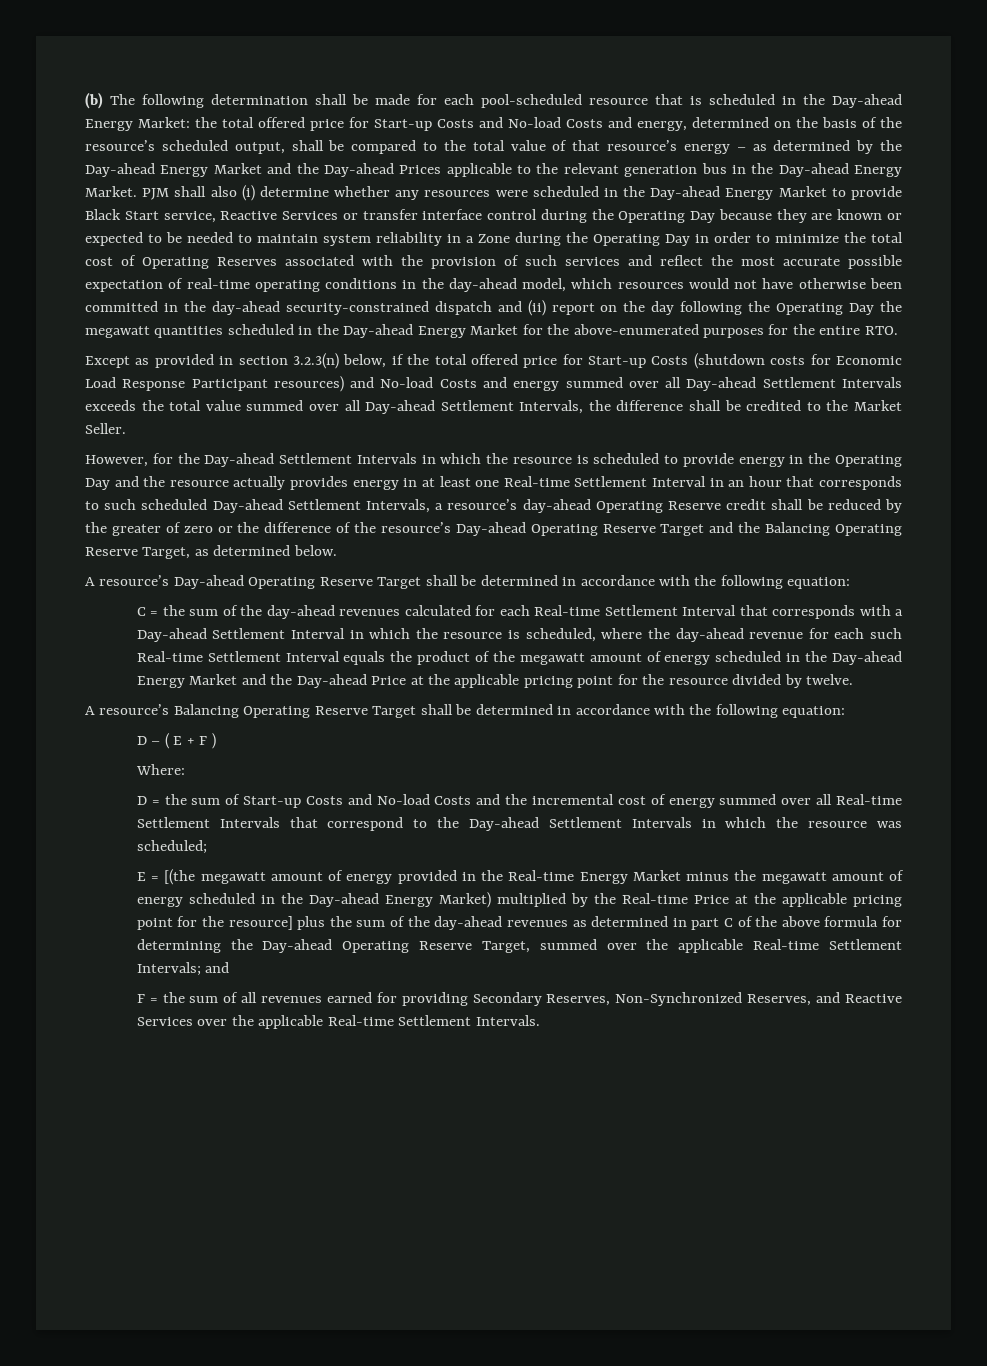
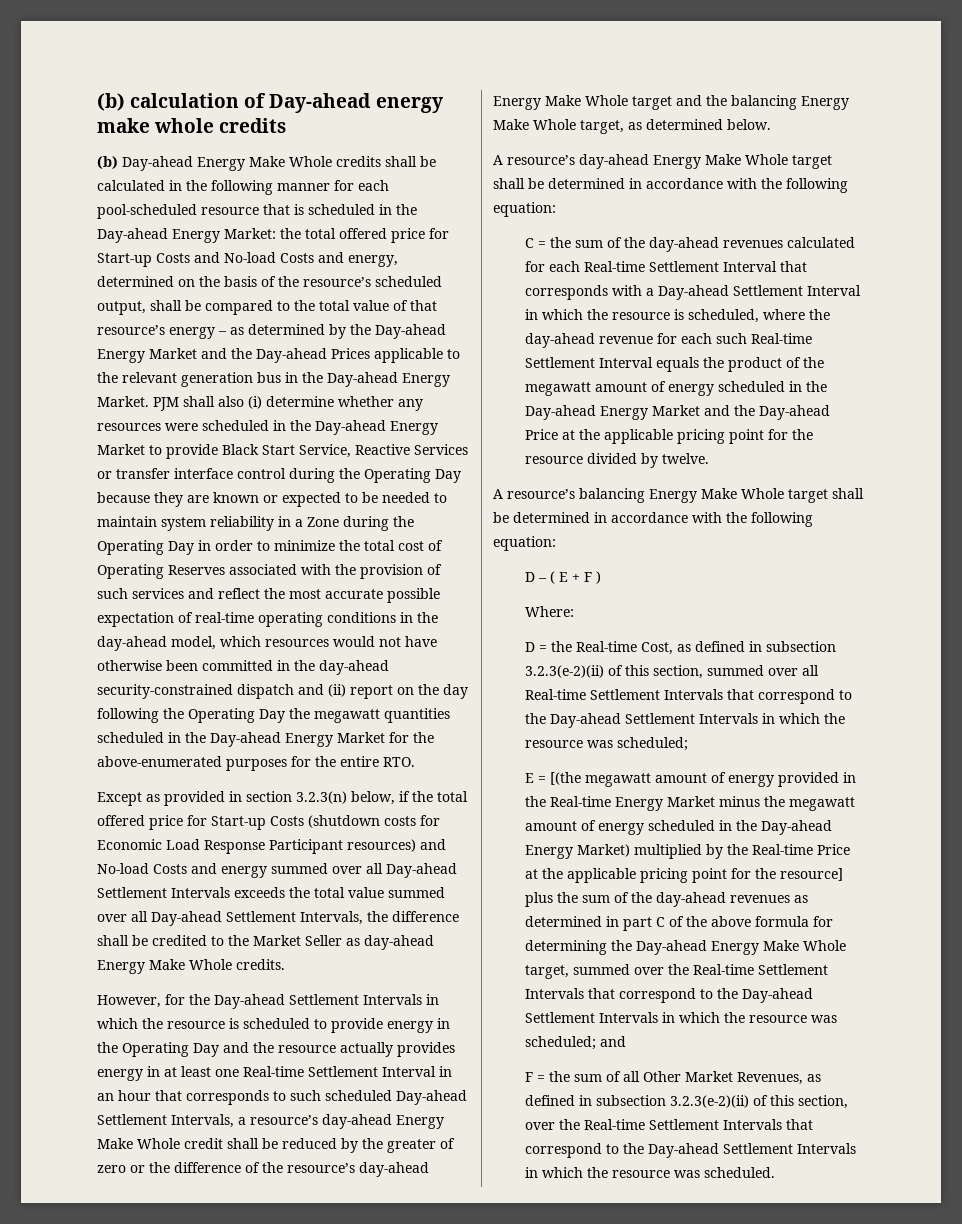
- (b) The following determination shall be made for each pool-scheduled resource that is scheduled in the Day-ahead Energy Market:
+ (b) calculation of Day-ahead energy make whole credits
+ (b) Day-ahead Energy Make Whole credits shall be calculated in the following manner for each pool-scheduled resource that is scheduled in the Day-ahead Energy Market:
- PJM shall also (i) determine whether any resources were scheduled in the Day-ahead Energy Market to provide Black Start service, Reactive Services or transfer interface control during the Operating Day because they are known or expected to be needed to maintain system reliability in a Zone during the Operating Day in order to minimize the total cost of Operating Reserves associated with the provision of such services and reflect the most accurate possible expectation of real-time operating conditions in the day-ahead model, which resources would not have otherwise been committed in the day-ahead security-constrained dispatch and (ii) report on the day following the Operating Day the megawatt quantities scheduled in the Day-ahead Energy Market for the above-enumerated purposes for the entire RTO.
+ PJM shall also (i) determine whether any resources were scheduled in the Day-ahead Energy Market to provide Black Start Service, Reactive Services or transfer interface control during the Operating Day because they are known or expected to be needed to maintain system reliability in a Zone during the Operating Day in order to minimize the total cost of Operating Reserves associated with the provision of such services and reflect the most accurate possible expectation of real-time operating conditions in the day-ahead model, which resources would not have otherwise been committed in the day-ahead security-constrained dispatch and (ii) report on the day following the Operating Day the megawatt quantities scheduled in the Day-ahead Energy Market for the above-enumerated purposes for the entire RTO.
- Except as provided in section 3.2.3(n) below, if the total offered price for Start-up Costs (shutdown costs for Economic Load Response Participant resources) and No-load Costs and energy summed over all Day-ahead Settlement Intervals exceeds the total value summed over all Day-ahead Settlement Intervals, the difference shall be credited to the Market Seller.
+ Except as provided in section 3.2.3(n) below, if the total offered price for Start-up Costs (shutdown costs for Economic Load Response Participant resources) and No-load Costs and energy summed over all Day-ahead Settlement Intervals exceeds the total value summed over all Day-ahead Settlement Intervals, the difference shall be credited to the Market Seller as day-ahead Energy Make Whole credits.
- However, for the Day-ahead Settlement Intervals in which the resource is scheduled to provide energy in the Operating Day and the resource actually provides energy in at least one Real-time Settlement Interval in an hour that corresponds to such scheduled Day-ahead Settlement Intervals, a resource’s day-ahead Operating Reserve credit shall be reduced by the greater of zero or the difference of the resource’s Day-ahead Operating Reserve Target and the Balancing Operating Reserve Target, as determined below.
+ However, for the Day-ahead Settlement Intervals in which the resource is scheduled to provide energy in the Operating Day and the resource actually provides energy in at least one Real-time Settlement Interval in an hour that corresponds to such scheduled Day-ahead Settlement Intervals, a resource’s day-ahead Energy Make Whole credit shall be reduced by the greater of zero or the difference of the resource’s day-ahead Energy Make Whole target and the balancing Energy Make Whole target, as determined below.
- A resource’s Day-ahead Operating Reserve Target shall be determined in accordance with the following equation:
+ A resource’s day-ahead Energy Make Whole target shall be determined in accordance with the following equation:
- A resource’s Balancing Operating Reserve Target shall be determined in accordance with the following equation:
+ A resource’s balancing Energy Make Whole target shall be determined in accordance with the following equation:
- D = the sum of Start-up Costs and No-load Costs and the incremental cost of energy summed over all Real-time Settlement Intervals that correspond to the Day-ahead Settlement Intervals in which the resource was scheduled;
+ D = the Real-time Cost, as defined in subsection 3.2.3(e-2)(ii) of this section, summed over all Real-time Settlement Intervals that correspond to the Day-ahead Settlement Intervals in which the resource was scheduled;
- E = [(the megawatt amount of energy provided in the Real-time Energy Market minus the megawatt amount of energy scheduled in the Day-ahead Energy Market) multiplied by the Real-time Price at the applicable pricing point for the resource] plus the sum of the day-ahead revenues as determined in part C of the above formula for determining the Day-ahead Operating Reserve Target, summed over the applicable Real-time Settlement Intervals;
+ E = [(the megawatt amount of energy provided in the Real-time Energy Market minus the megawatt amount of energy scheduled in the Day-ahead Energy Market) multiplied by the Real-time Price at the applicable pricing point for the resource] plus the sum of the day-ahead revenues as determined in part C of the above formula for determining the Day-ahead Energy Make Whole target, summed over the Real-time Settlement Intervals that correspond to the Day-ahead Settlement Intervals in which the resource was scheduled;
- F = the sum of all revenues earned for providing Secondary Reserves, Non-Synchronized Reserves, and Reactive Services over the applicable Real-time Settlement Intervals.
+ F = the sum of all Other Market Revenues, as defined in subsection 3.2.3(e-2)(ii) of this section, over the Real-time Settlement Intervals that correspond to the Day-ahead Settlement Intervals in which the resource was scheduled.

